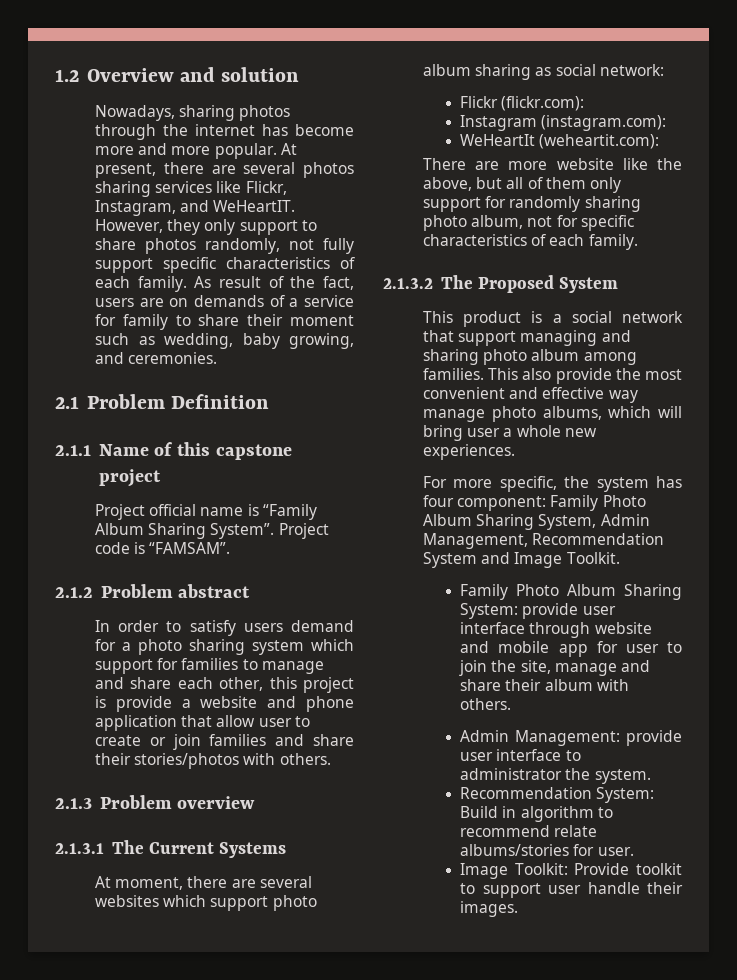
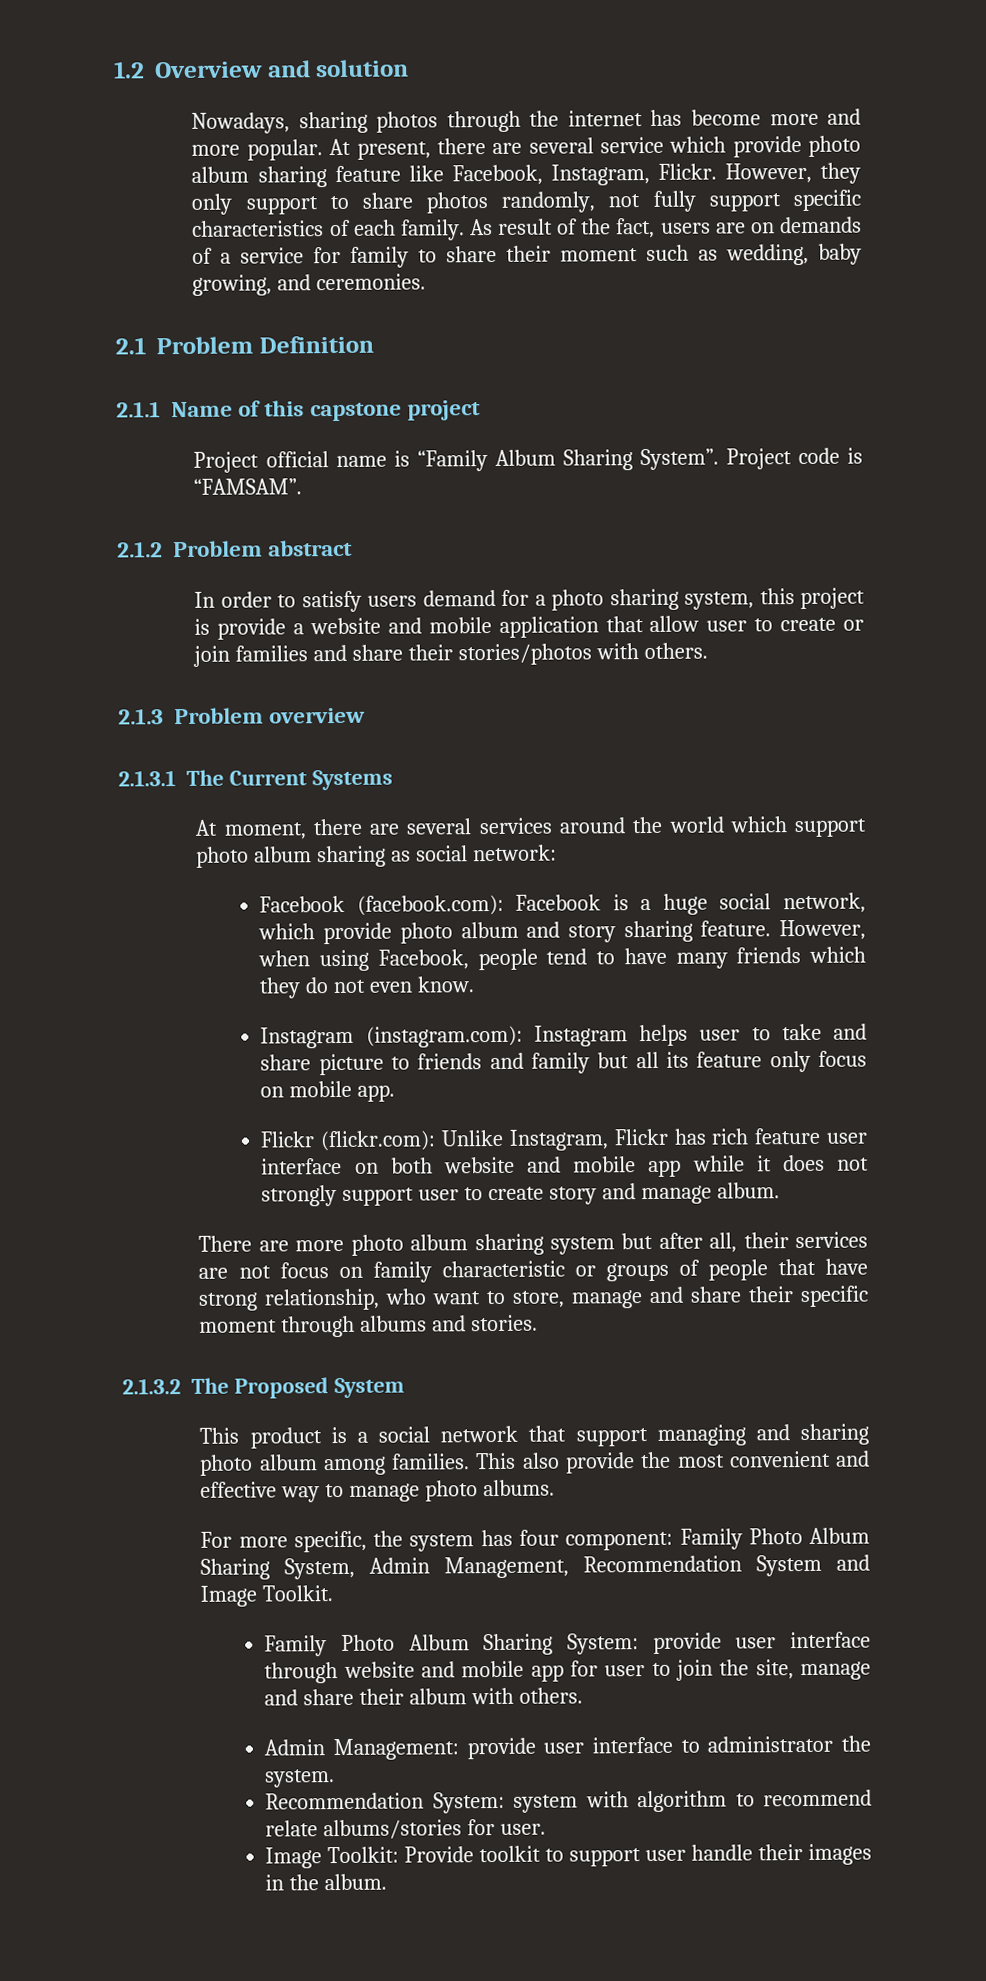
- At present, there are several photos sharing services like Flickr, Instagram, and WeHeartIT.
+ At present, there are several service which provide photo album sharing feature like Facebook, Instagram, Flickr.
- In order to satisfy users demand for a photo sharing system which support for families to manage and share each other, this project is provide a website and phone application that allow user to create or join families and share their stories/photos with others.
+ In order to satisfy users demand for a photo sharing system, this project is provide a website and mobile application that allow user to create or join families and share their stories/photos with others.
- At moment, there are several websites which support photo album sharing as social network:
+ At moment, there are several services around the world which support photo album sharing as social network:
- Flickr (flickr.com):
- Instagram (instagram.com):
- WeHeartIt (weheartit.com):
- There are more website like the above, but all of them only support for randomly sharing photo album, not for specific characteristics of each family.
+ Facebook (facebook.com): Facebook is a huge social network, which provide photo album and story sharing feature. However, when using Facebook, people tend to have many friends which they do not even know.
+ Instagram (instagram.com): Instagram helps user to take and share picture to friends and family but all its feature only focus on mobile app.
+ Flickr (flickr.com): Unlike Instagram, Flickr has rich feature user interface on both website and mobile app while it does not strongly support user to create story and manage album.
+ There are more photo album sharing system but after all, their services are not focus on family characteristic or groups of people that have strong relationship, who want to store, manage and share their specific moment through albums and stories.
- This also provide the most convenient and effective way manage photo albums, which will bring user a whole new experiences.
+ This also provide the most convenient and effective way to manage photo albums.
- Recommendation System: Build in algorithm to recommend relate albums/stories for user.
+ Recommendation System: system with algorithm to recommend relate albums/stories for user.
- Image Toolkit: Provide toolkit to support user handle their images.
+ Image Toolkit: Provide toolkit to support user handle their images in the album.

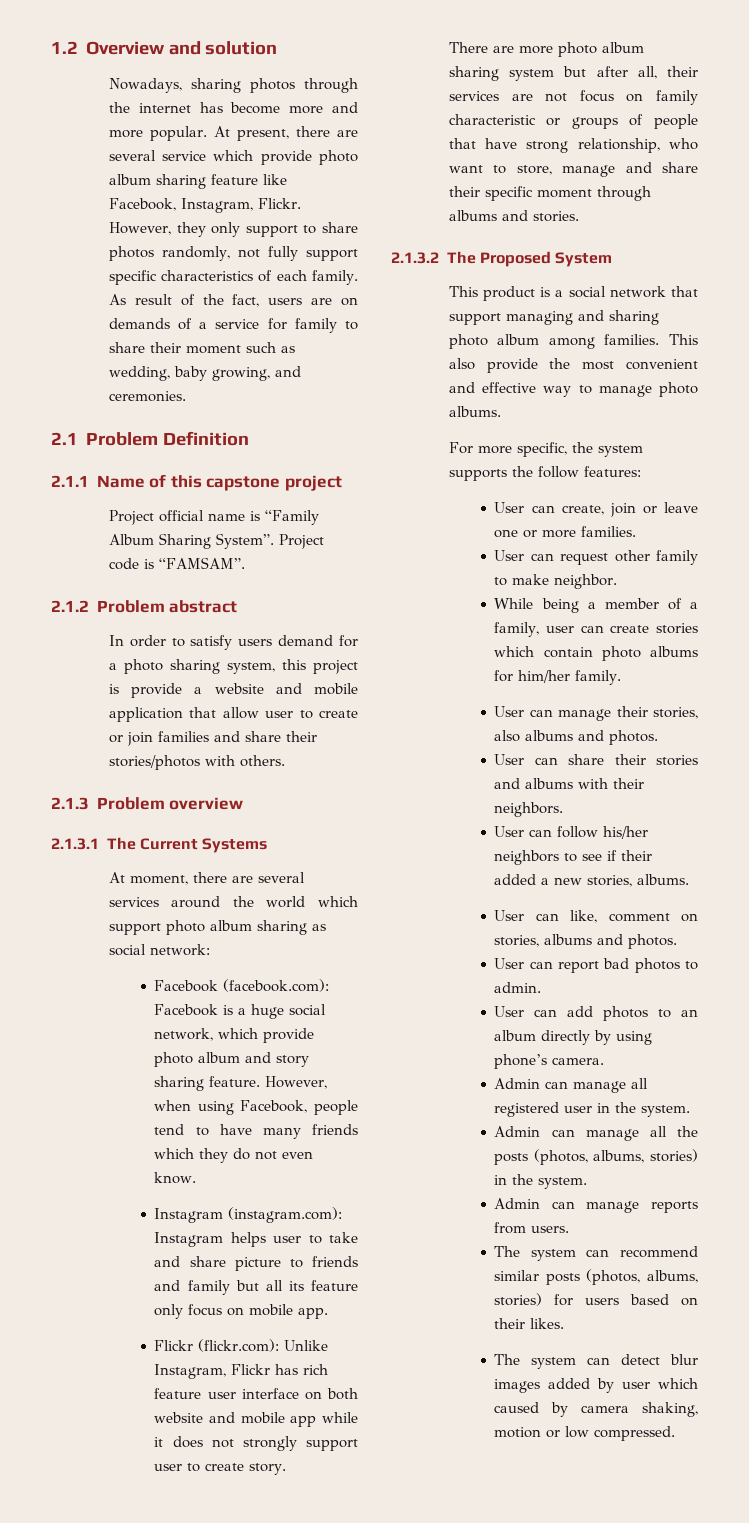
- Flickr (flickr.com): Unlike Instagram, Flickr has rich feature user interface on both website and mobile app while it does not strongly support user to create story and manage album.
+ Flickr (flickr.com): Unlike Instagram, Flickr has rich feature user interface on both website and mobile app while it does not strongly support user to create story.
- For more specific, the system has four component: Family Photo Album Sharing System, Admin Management, Recommendation System and Image Toolkit.
- Family Photo Album Sharing System: provide user interface through website and mobile app for user to join the site, manage and share their album with others.
- Admin Management: provide user interface to administrator the system.
- Recommendation System: system with algorithm to recommend relate albums/stories for user.
- Image Toolkit: Provide toolkit to support user handle their images in the album.
+ For more specific, the system supports the follow features:
+ User can create, join or leave one or more families.
+ User can request other family to make neighbor.
+ While being a member of a family, user can create stories which contain photo albums for him/her family.
+ User can manage their stories, also albums and photos.
+ User can share their stories and albums with their neighbors.
+ User can follow his/her neighbors to see if their added a new stories, albums.
+ User can like, comment on stories, albums and photos.
+ User can report bad photos to admin.
+ User can add photos to an album directly by using phone’s camera.
+ Admin can manage all registered user in the system.
+ Admin can manage all the posts (photos, albums, stories) in the system.
+ Admin can manage reports from users.
+ The system can recommend similar posts (photos, albums, stories) for users based on their likes.
+ The system can detect blur images added by user which caused by camera shaking, motion or low compressed.

